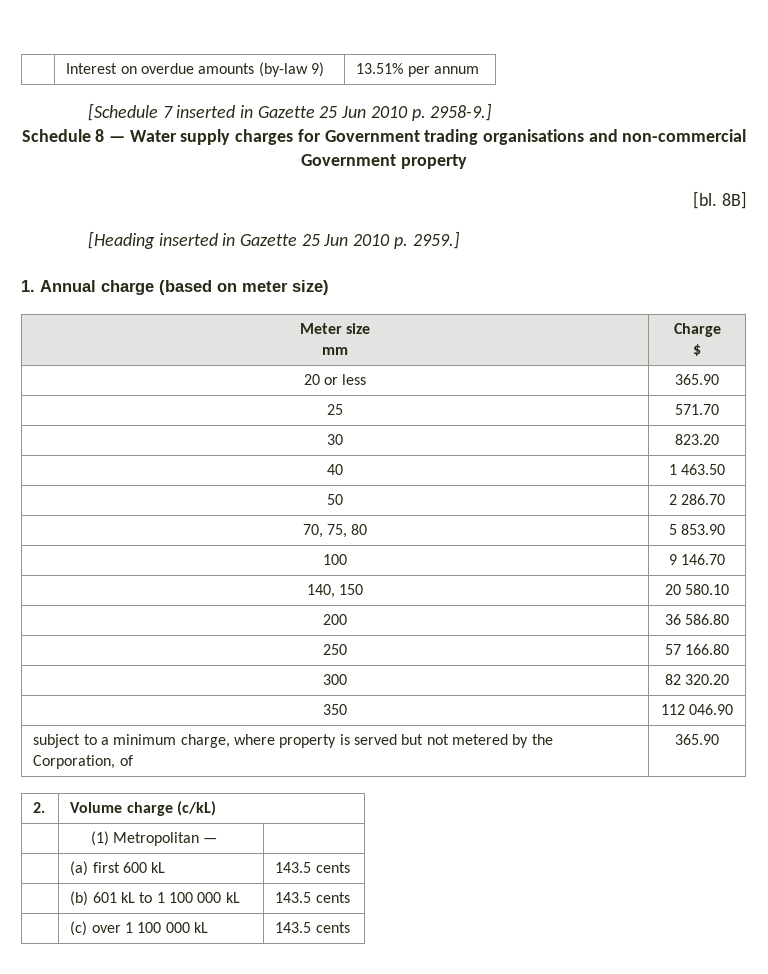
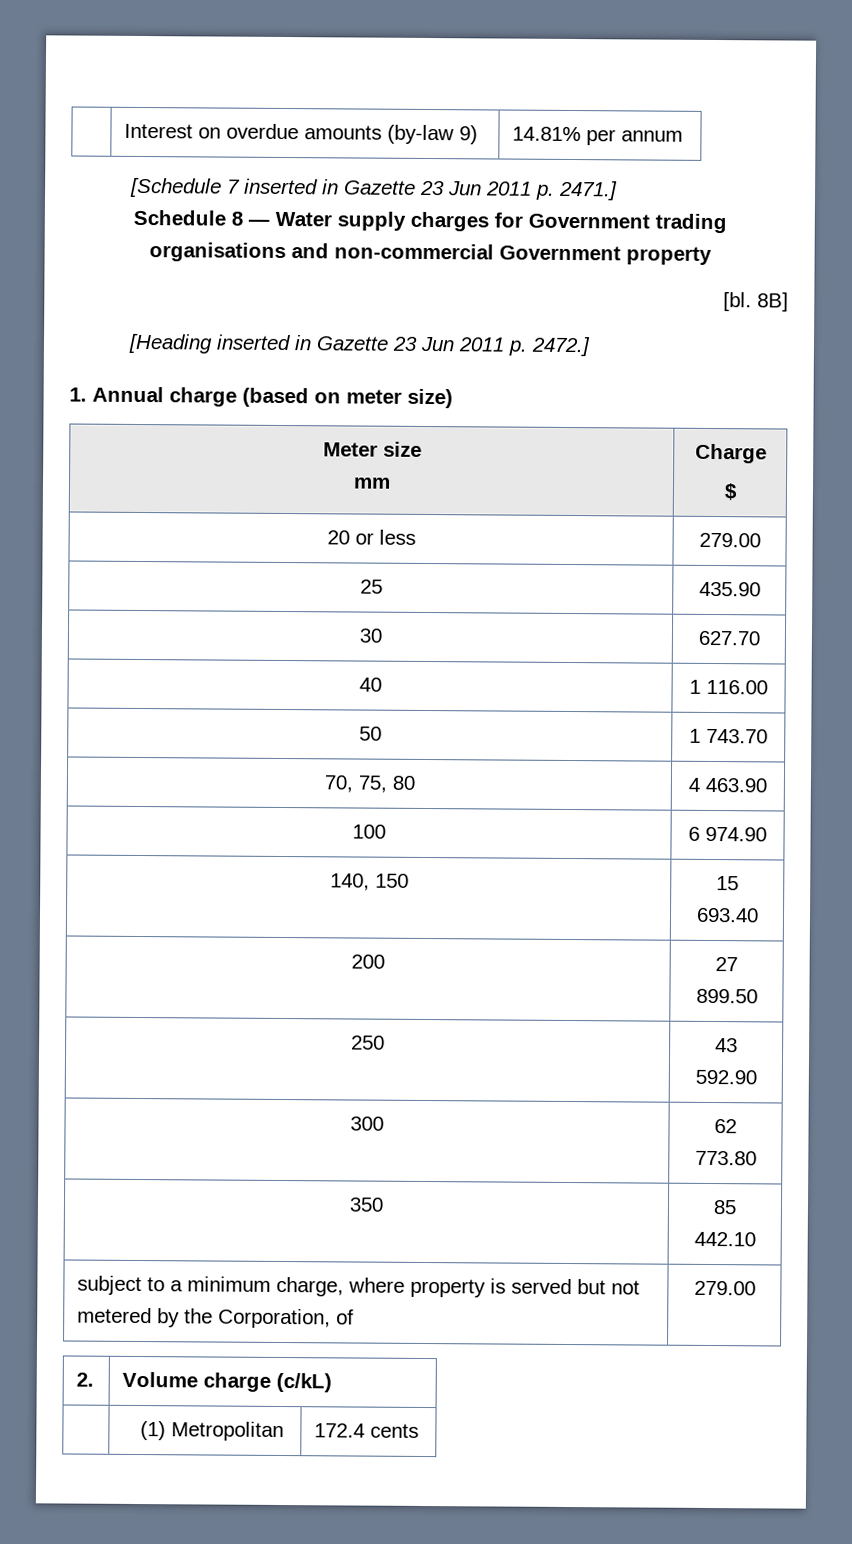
- | Interest on overdue amounts (by-law 9) | 13.51% per annum
+ | Interest on overdue amounts (by-law 9) | 14.81% per annum
- [Schedule 7 inserted in Gazette 25 Jun 2010 p. 2958-9.]
+ [Schedule 7 inserted in Gazette 23 Jun 2011 p. 2471.]
- [Heading inserted in Gazette 25 Jun 2010 p. 2959.]
+ [Heading inserted in Gazette 23 Jun 2011 p. 2472.]
- 20 or less | 365.90
+ 20 or less | 279.00
- 25 | 571.70
+ 25 | 435.90
- 30 | 823.20
+ 30 | 627.70
- 40 | 1 463.50
+ 40 | 1 116.00
- 50 | 2 286.70
+ 50 | 1 743.70
- 70, 75, 80 | 5 853.90
+ 70, 75, 80 | 4 463.90
- 100 | 9 146.70
+ 100 | 6 974.90
- 140, 150 | 20 580.10
+ 140, 150 | 15 693.40
- 200 | 36 586.80
+ 200 | 27 899.50
- 250 | 57 166.80
+ 250 | 43 592.90
- 300 | 82 320.20
+ 300 | 62 773.80
- 350 | 112 046.90
+ 350 | 85 442.10
- subject to a minimum charge, where property is served but not metered by the Corporation, of | 365.90
+ subject to a minimum charge, where property is served but not metered by the Corporation, of | 279.00
- | (1) Metropolitan — |
- | (a) first 600 kL | 143.5 cents
- | (b) 601 kL to 1 100 000 kL | 143.5 cents
- | (c) over 1 100 000 kL | 143.5 cents
+ | (1) Metropolitan | 172.4 cents

